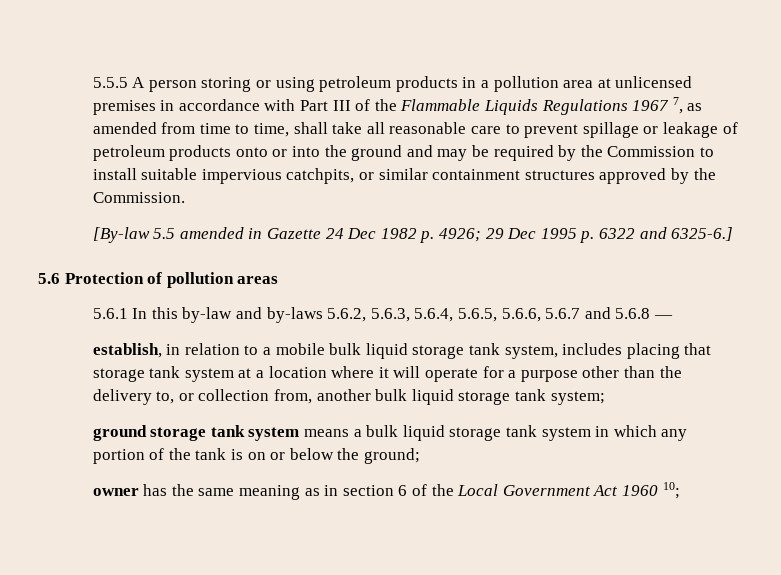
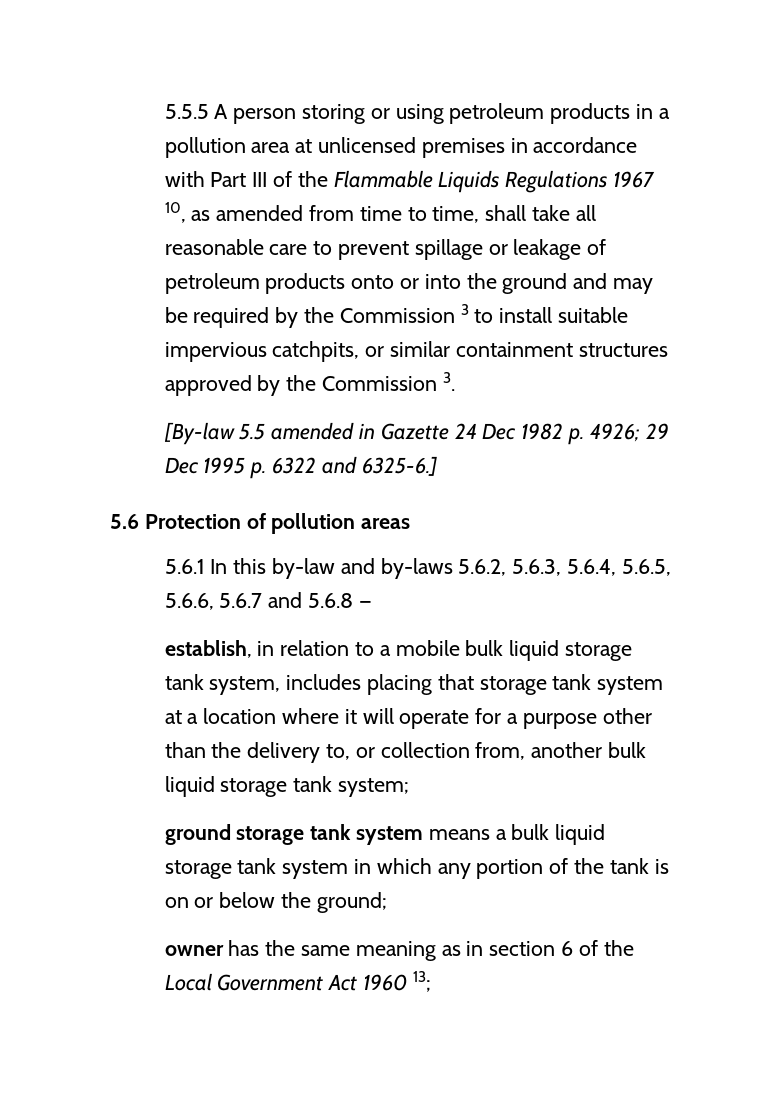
- 5.5.5 A person storing or using petroleum products in a pollution area at unlicensed premises in accordance with Part III of the Flammable Liquids Regulations 1967 7, as amended from time to time, shall take all reasonable care to prevent spillage or leakage of petroleum products onto or into the ground and may be required by the Commission to install suitable impervious catchpits, or similar containment structures approved by the Commission.
+ 5.5.5 A person storing or using petroleum products in a pollution area at unlicensed premises in accordance with Part III of the Flammable Liquids Regulations 1967 10, as amended from time to time, shall take all reasonable care to prevent spillage or leakage of petroleum products onto or into the ground and may be required by the Commission 3 to install suitable impervious catchpits, or similar containment structures approved by the Commission 3.
- owner has the same meaning as in section 6 of the Local Government Act 1960 10;
+ owner has the same meaning as in section 6 of the Local Government Act 1960 13;

